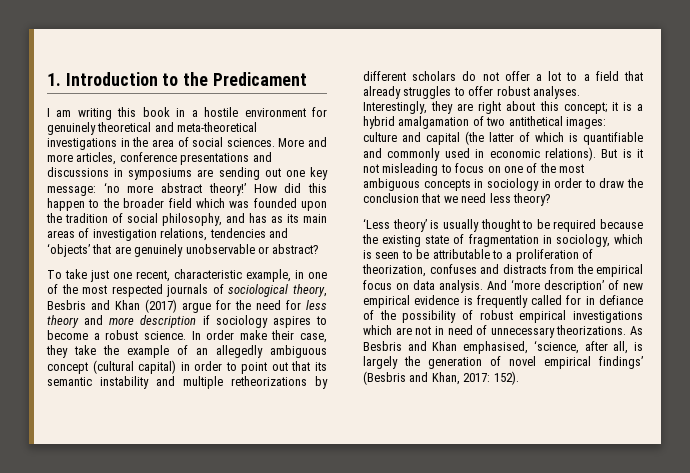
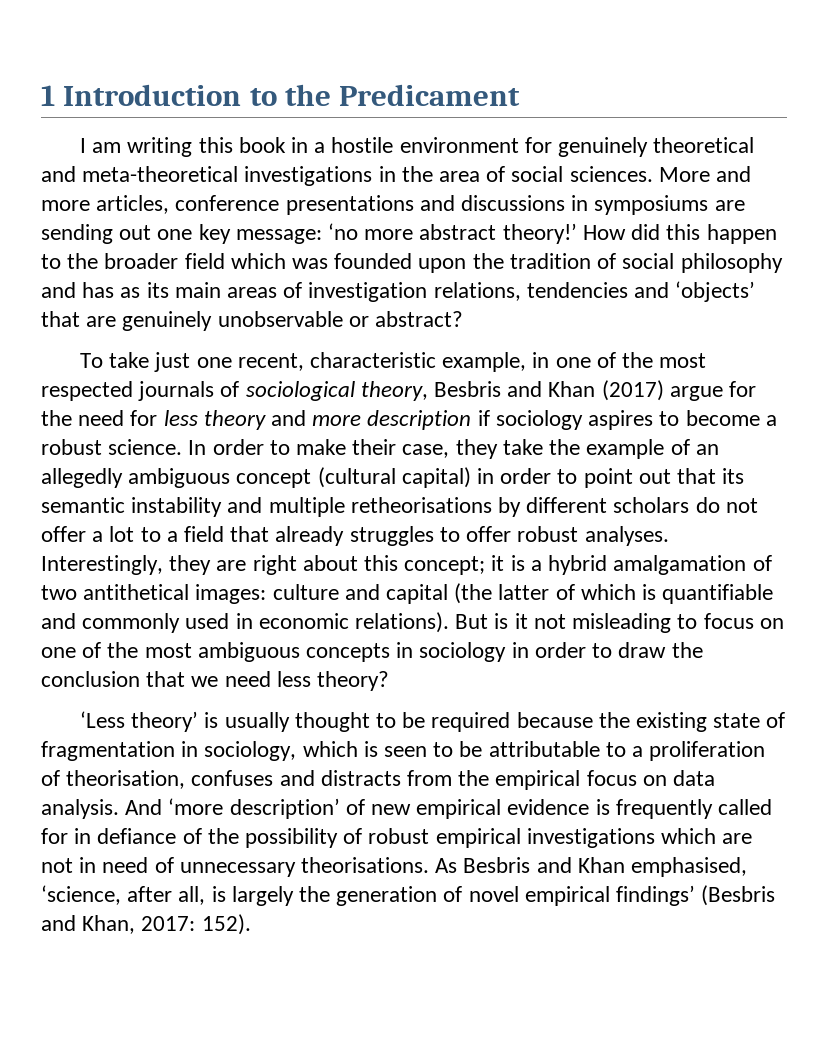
- 1. Introduction to the Predicament
+ 1 Introduction to the Predicament
- How did this happen to the broader field which was founded upon the tradition of social philosophy, and has as its main areas of investigation relations, tendencies and ‘objects’ that are genuinely unobservable or abstract?
+ How did this happen to the broader field which was founded upon the tradition of social philosophy and has as its main areas of investigation relations, tendencies and ‘objects’ that are genuinely unobservable or abstract?
- In order make their case, they take the example of an allegedly ambiguous concept (cultural capital) in order to point out that its semantic instability and multiple retheorizations by different scholars do not offer a lot to a field that already struggles to offer robust analyses.
+ In order to make their case, they take the example of an allegedly ambiguous concept (cultural capital) in order to point out that its semantic instability and multiple retheorisations by different scholars do not offer a lot to a field that already struggles to offer robust analyses.
- ‘Less theory’ is usually thought to be required because the existing state of fragmentation in sociology, which is seen to be attributable to a proliferation of theorization, confuses and distracts from the empirical focus on data analysis.
+ ‘Less theory’ is usually thought to be required because the existing state of fragmentation in sociology, which is seen to be attributable to a proliferation of theorisation, confuses and distracts from the empirical focus on data analysis.
- And ‘more description’ of new empirical evidence is frequently called for in defiance of the possibility of robust empirical investigations which are not in need of unnecessary theorizations.
+ And ‘more description’ of new empirical evidence is frequently called for in defiance of the possibility of robust empirical investigations which are not in need of unnecessary theorisations.

